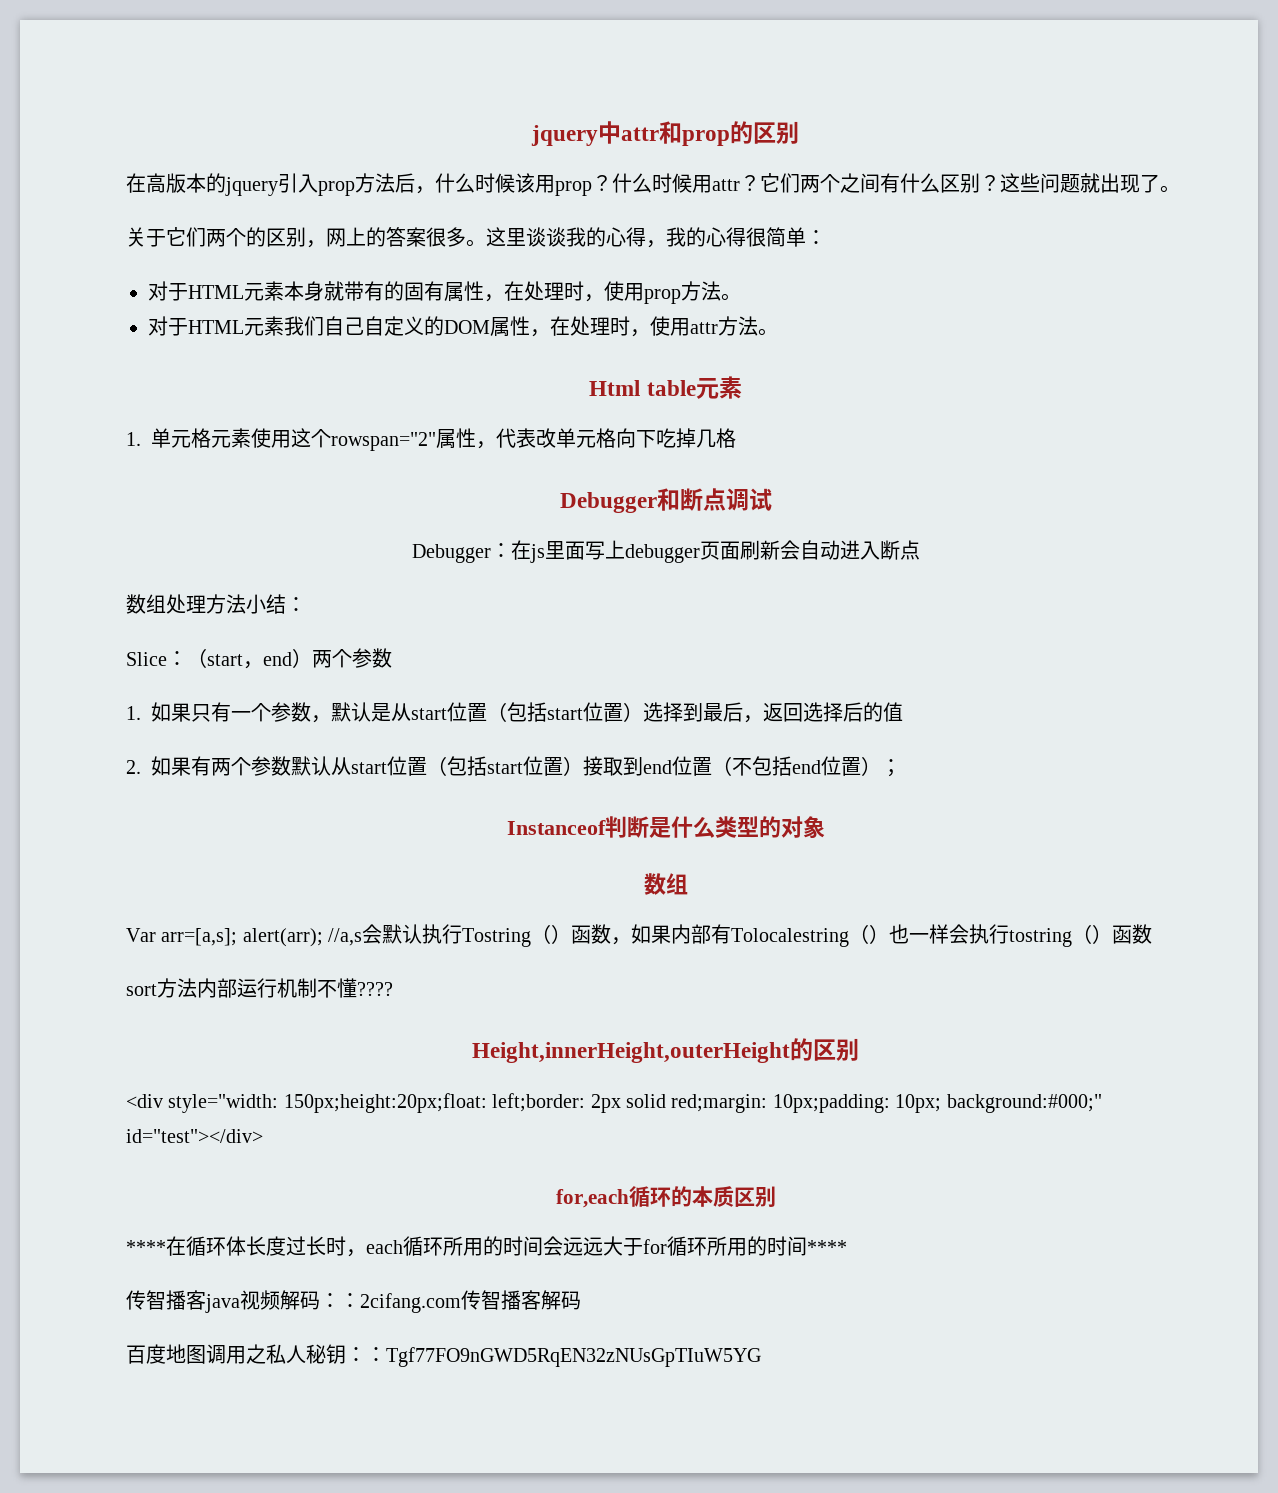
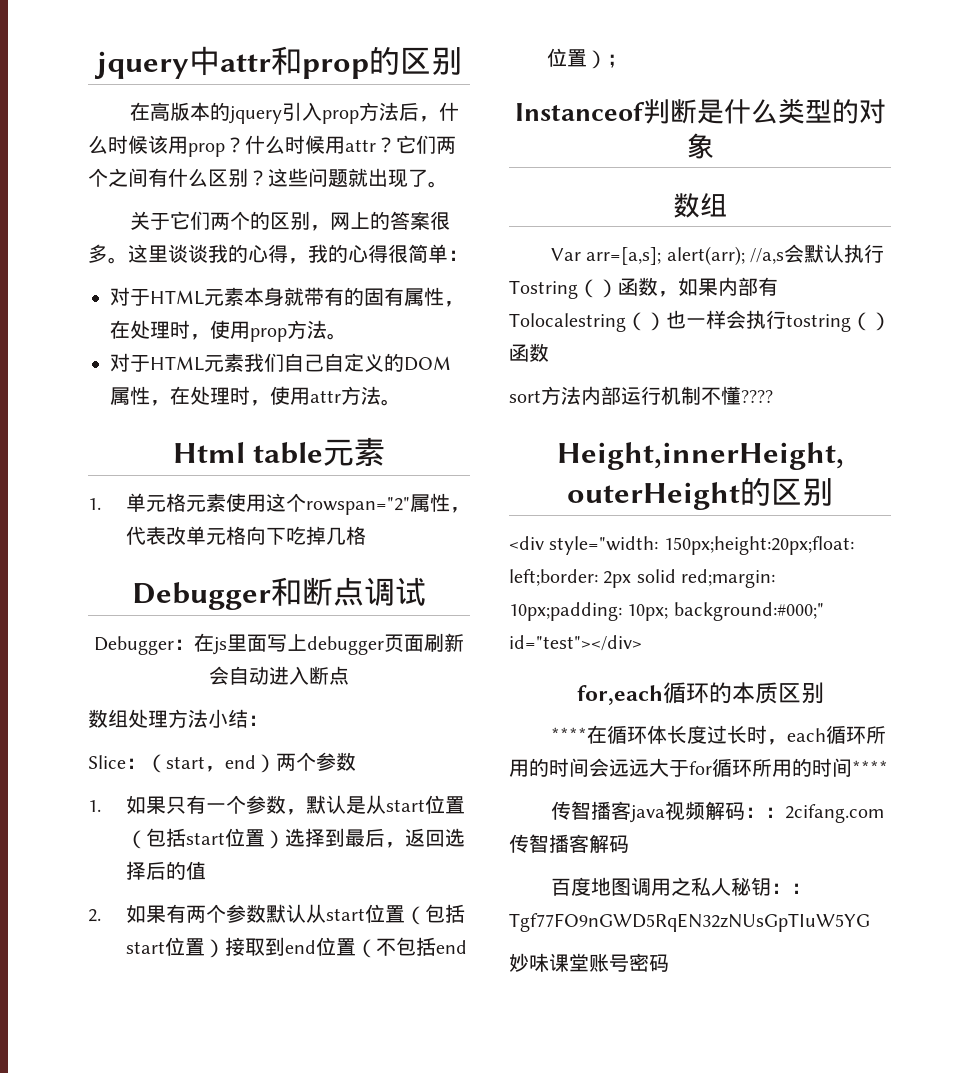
+ 妙味课堂账号密码

